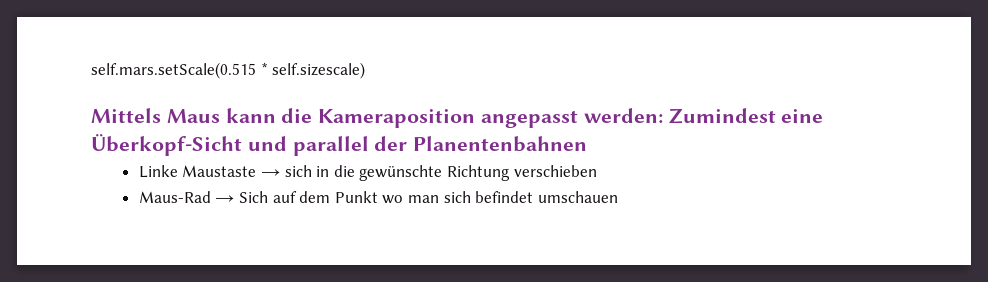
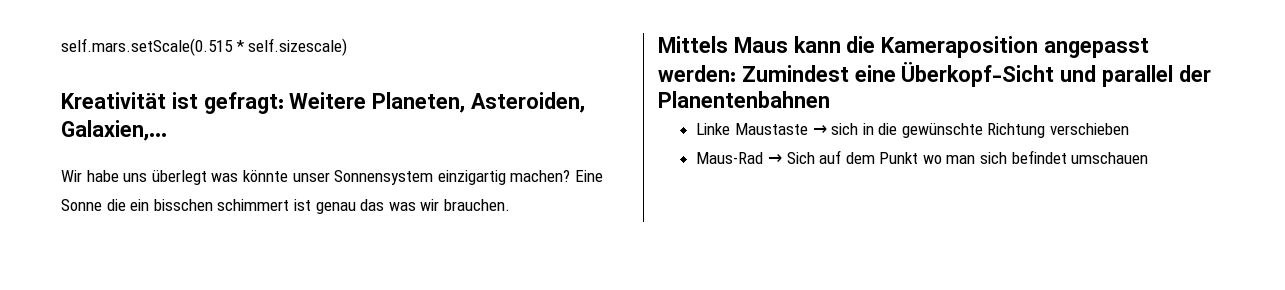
+ Kreativität ist gefragt: Weitere Planeten, Asteroiden, Galaxien,...
+ Wir habe uns überlegt was könnte unser Sonnensystem einzigartig machen? Eine Sonne die ein bisschen schimmert ist genau das was wir brauchen.

